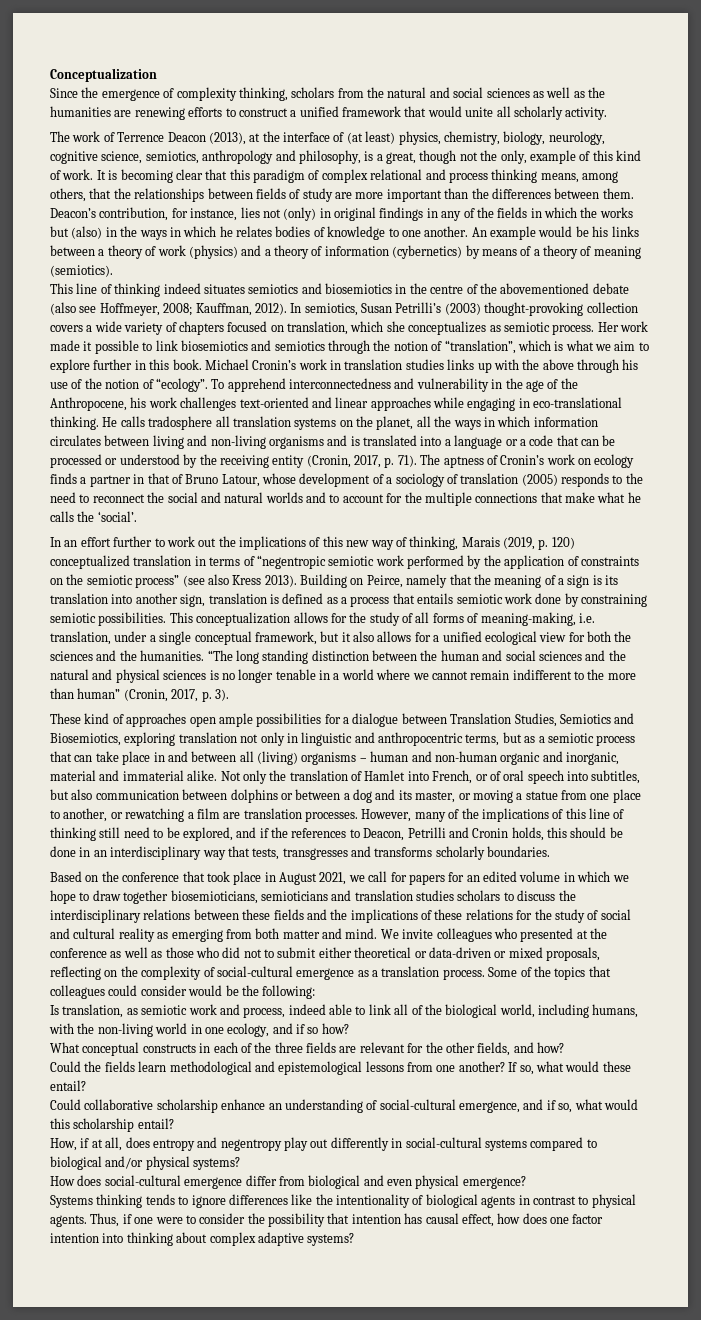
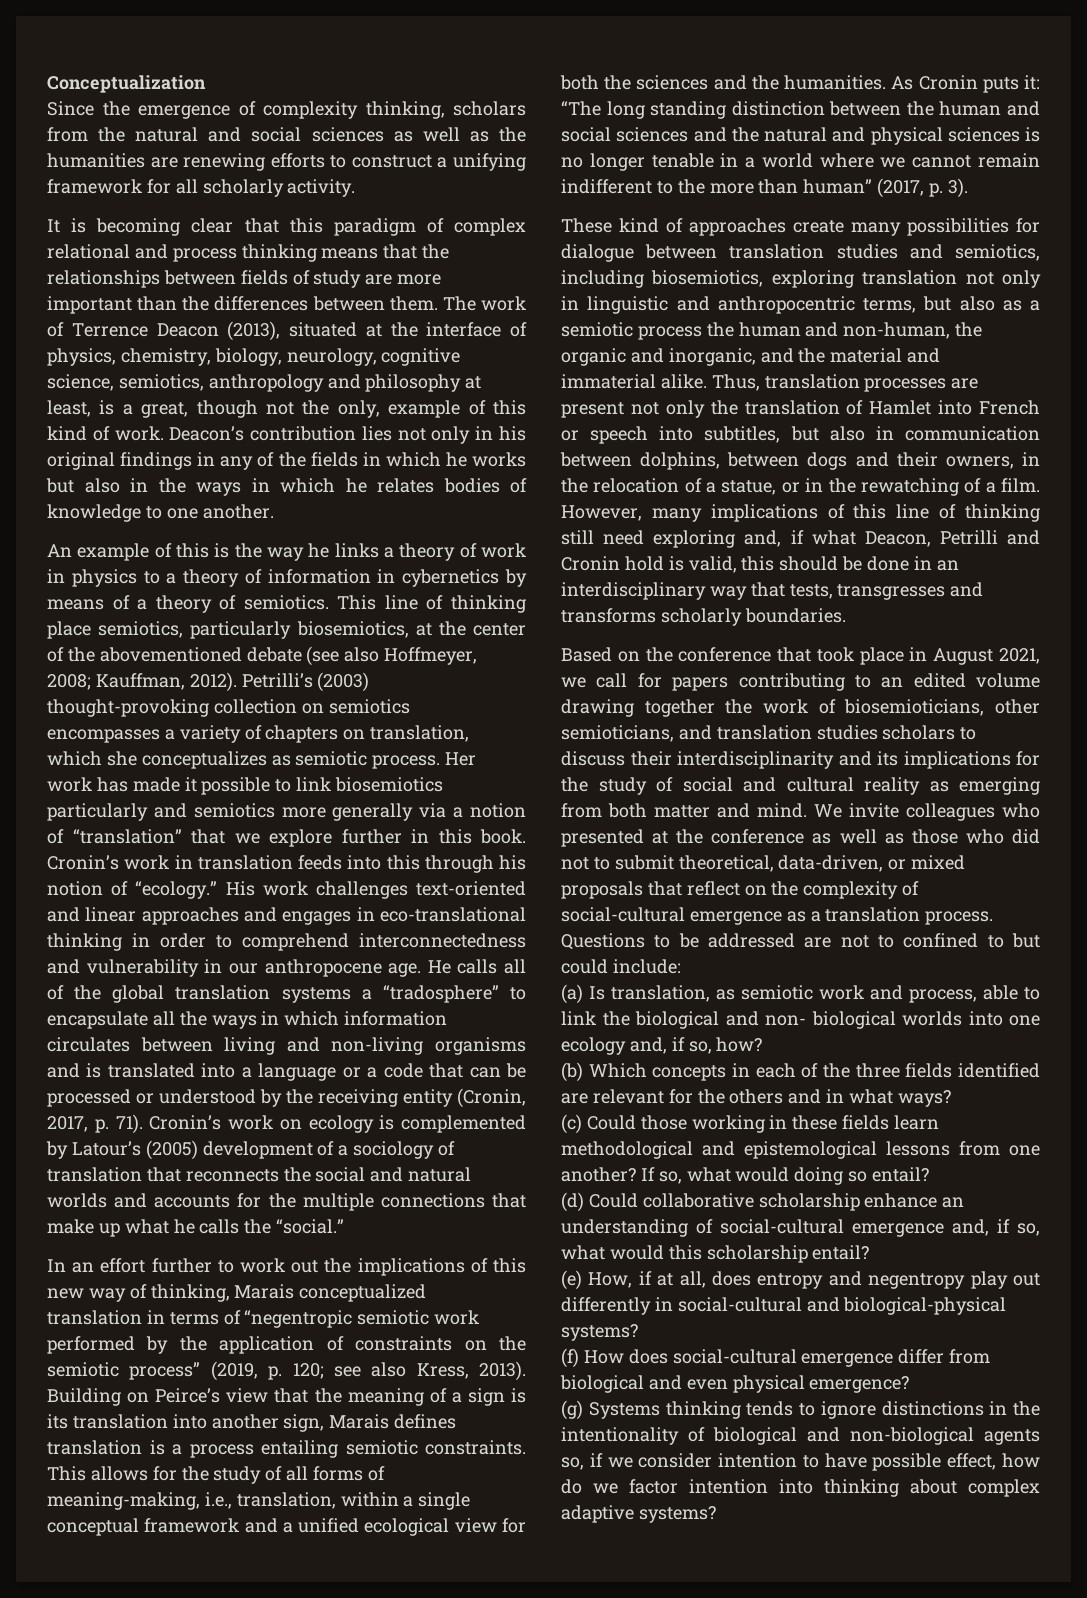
- Since the emergence of complexity thinking, scholars from the natural and social sciences as well as the humanities are renewing efforts to construct a unified framework that would unite all scholarly activity.
- The work of Terrence Deacon (2013), at the interface of (at least) physics, chemistry, biology, neurology, cognitive science, semiotics, anthropology and philosophy, is a great, though not the only, example of this kind of work. It is becoming clear that this paradigm of complex relational and process thinking means, among others, that the relationships between fields of study are more important than the differences between them.
+ Since the emergence of complexity thinking, scholars from the natural and social sciences as well as the humanities are renewing efforts to construct a unifying framework for all scholarly activity.
+ It is becoming clear that this paradigm of complex relational and process thinking means that the relationships between fields of study are more important than the differences between them.
- Deacon’s contribution, for instance, lies not (only) in original findings in any of the fields in which the works but (also) in the ways in which he relates bodies of knowledge to one another. An example would be his links between a theory of work (physics) and a theory of information (cybernetics) by means of a theory of meaning (semiotics).
- This line of thinking indeed situates semiotics and biosemiotics in the centre of the abovementioned debate (also see Hoffmeyer, 2008; Kauffman, 2012).
+ The work of Terrence Deacon (2013), situated at the interface of physics, chemistry, biology, neurology, cognitive science, semiotics, anthropology and philosophy at least, is a great, though not the only, example of this kind of work. Deacon’s contribution lies not only in his original findings in any of the fields in which he works but also in the ways in which he relates bodies of knowledge to one another.
+ An example of this is the way he links a theory of work in physics to a theory of information in cybernetics by means of a theory of semiotics. This line of thinking place semiotics, particularly biosemiotics, at the center of the abovementioned debate (see also Hoffmeyer, 2008; Kauffman, 2012).
- In semiotics, Susan Petrilli’s (2003) thought-provoking collection covers a wide variety of chapters focused on translation, which she conceptualizes as semiotic process.
+ Petrilli’s (2003) thought-provoking collection on semiotics encompasses a variety of chapters on translation, which she conceptualizes as semiotic process.
- Her work made it possible to link biosemiotics and semiotics through the notion of “translation”, which is what we aim to explore further in this book.
+ Her work has made it possible to link biosemiotics particularly and semiotics more generally via a notion of “translation” that we explore further in this book.
- Michael Cronin’s work in translation studies links up with the above through his use of the notion of “ecology”. To apprehend interconnectedness and vulnerability in the age of the Anthropocene, his work challenges text-oriented and linear approaches while engaging in eco-translational thinking. He calls tradosphere all translation systems on the planet, all the ways in which information circulates between living and non-living organisms and is translated into a language or a code that can be processed or understood by the receiving entity (Cronin, 2017, p. 71).
+ Cronin’s work in translation feeds into this through his notion of “ecology.” His work challenges text-oriented and linear approaches and engages in eco-translational thinking in order to comprehend interconnectedness and vulnerability in our anthropocene age. He calls all of the global translation systems a “tradosphere” to encapsulate all the ways in which information circulates between living and non-living organisms and is translated into a language or a code that can be processed or understood by the receiving entity (Cronin, 2017, p. 71).
- The aptness of Cronin’s work on ecology finds a partner in that of Bruno Latour, whose development of a sociology of translation (2005) responds to the need to reconnect the social and natural worlds and to account for the multiple connections that make what he calls the ‘social’.
+ Cronin’s work on ecology is complemented by Latour’s (2005) development of a sociology of translation that reconnects the social and natural worlds and accounts for the multiple connections that make up what he calls the “social.”
- In an effort further to work out the implications of this new way of thinking, Marais (2019, p. 120) conceptualized translation in terms of “negentropic semiotic work performed by the application of constraints on the semiotic process” (see also Kress 2013).
+ In an effort further to work out the implications of this new way of thinking, Marais conceptualized translation in terms of “negentropic semiotic work performed by the application of constraints on the semiotic process” (2019, p. 120; see also Kress, 2013).
- Building on Peirce, namely that the meaning of a sign is its translation into another sign, translation is defined as a process that entails semiotic work done by constraining semiotic possibilities. This conceptualization allows for the study of all forms of meaning-making, i.e. translation, under a single conceptual framework, but it also allows for a unified ecological view for both the sciences and the humanities.
+ Building on Peirce’s view that the meaning of a sign is its translation into another sign, Marais defines translation is a process entailing semiotic constraints. This allows for the study of all forms of meaning-making, i.e., translation, within a single conceptual framework and a unified ecological view for both the sciences and the humanities.
- “The long standing distinction between the human and social sciences and the natural and physical sciences is no longer tenable in a world where we cannot remain indifferent to the more than human” (Cronin, 2017, p. 3).
+ As Cronin puts it: “The long standing distinction between the human and social sciences and the natural and physical sciences is no longer tenable in a world where we cannot remain indifferent to the more than human” (2017, p. 3).
- These kind of approaches open ample possibilities for a dialogue between Translation Studies, Semiotics and Biosemiotics, exploring translation not only in linguistic and anthropocentric terms, but as a semiotic process that can take place in and between all (living) organisms – human and non-human organic and inorganic, material and immaterial alike.
+ These kind of approaches create many possibilities for dialogue between translation studies and semiotics, including biosemiotics, exploring translation not only in linguistic and anthropocentric terms, but also as a semiotic process the human and non-human, the organic and inorganic, and the material and immaterial alike.
- Not only the translation of Hamlet into French, or of oral speech into subtitles, but also communication between dolphins or between a dog and its master, or moving a statue from one place to another, or rewatching a film are translation processes. However, many of the implications of this line of thinking still need to be explored, and if the references to Deacon, Petrilli and Cronin holds, this should be done in an interdisciplinary way that tests, transgresses and transforms scholarly boundaries.
+ Thus, translation processes are present not only the translation of Hamlet into French or speech into subtitles, but also in communication between dolphins, between dogs and their owners, in the relocation of a statue, or in the rewatching of a film. However, many implications of this line of thinking still need exploring and, if what Deacon, Petrilli and Cronin hold is valid, this should be done in an interdisciplinary way that tests, transgresses and transforms scholarly boundaries.
- Based on the conference that took place in August 2021, we call for papers for an edited volume in which we hope to draw together biosemioticians, semioticians and translation studies scholars to discuss the interdisciplinary relations between these fields and the implications of these relations for the study of social and cultural reality as emerging from both matter and mind.
+ Based on the conference that took place in August 2021, we call for papers contributing to an edited volume drawing together the work of biosemioticians, other semioticians, and translation studies scholars to discuss their interdisciplinarity and its implications for the study of social and cultural reality as emerging from both matter and mind.
- We invite colleagues who presented at the conference as well as those who did not to submit either theoretical or data-driven or mixed proposals, reflecting on the complexity of social-cultural emergence as a translation process.
+ We invite colleagues who presented at the conference as well as those who did not to submit theoretical, data-driven, or mixed proposals that reflect on the complexity of social-cultural emergence as a translation process.
- Some of the topics that colleagues could consider would be the following:
- Is translation, as semiotic work and process, indeed able to link all of the biological world, including humans, with the non-living world in one ecology, and if so how?
- What conceptual constructs in each of the three fields are relevant for the other fields, and how?
- Could the fields learn methodological and epistemological lessons from one another?
+ Questions to be addressed are not to confined to but could include:
+ (a) Is translation, as semiotic work and process, able to link the biological and non- biological worlds into one ecology and, if so, how?
+ (b) Which concepts in each of the three fields identified are relevant for the others and in what ways?
+ (c) Could those working in these fields learn methodological and epistemological lessons from one another?
- If so, what would these entail?
- Could collaborative scholarship enhance an understanding of social-cultural emergence, and if so, what would this scholarship entail?
+ If so, what would doing so entail?
+ (d) Could collaborative scholarship enhance an understanding of social-cultural emergence and, if so, what would this scholarship entail?
- How, if at all, does entropy and negentropy play out differently in social-cultural systems compared to biological and/or physical systems?
+ (e) How, if at all, does entropy and negentropy play out differently in social-cultural and biological-physical systems?
- How does social-cultural emergence differ from biological and even physical emergence?
+ (f) How does social-cultural emergence differ from biological and even physical emergence?
- Systems thinking tends to ignore differences like the intentionality of biological agents in contrast to physical agents. Thus, if one were to consider the possibility that intention has causal effect, how does one factor intention into thinking about complex adaptive systems?
+ (g) Systems thinking tends to ignore distinctions in the intentionality of biological and non-biological agents so, if we consider intention to have possible effect, how do we factor intention into thinking about complex adaptive systems?

